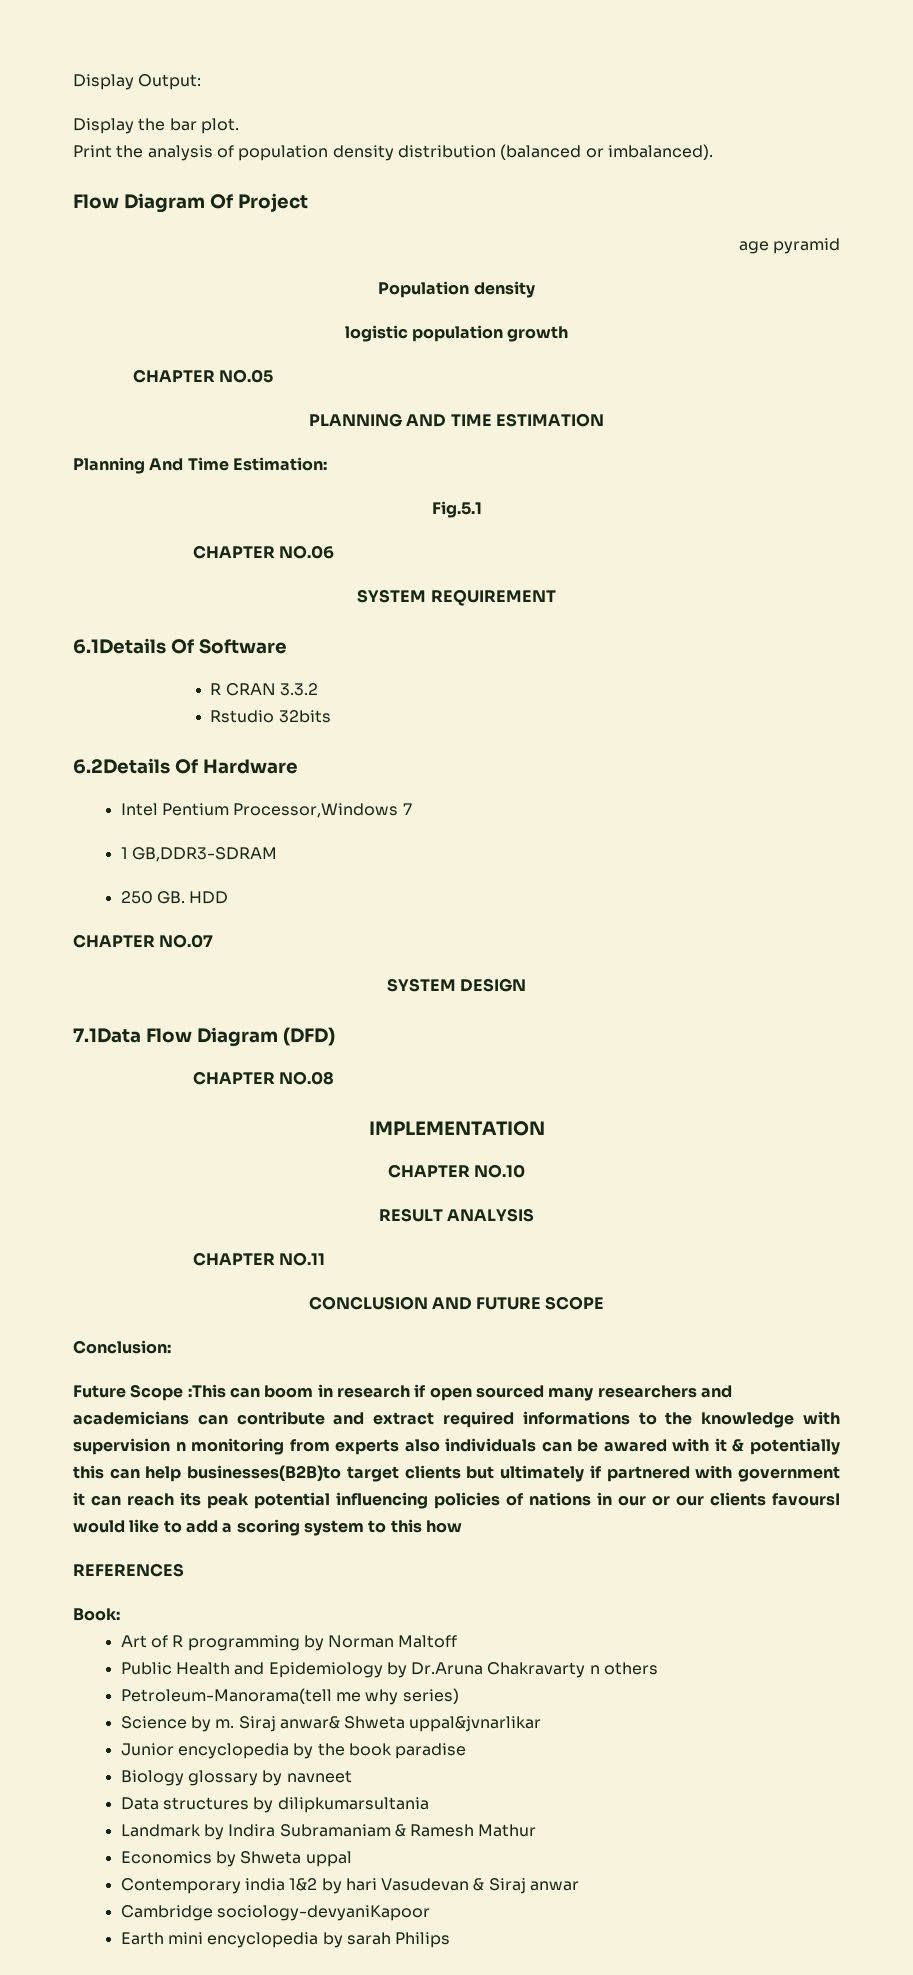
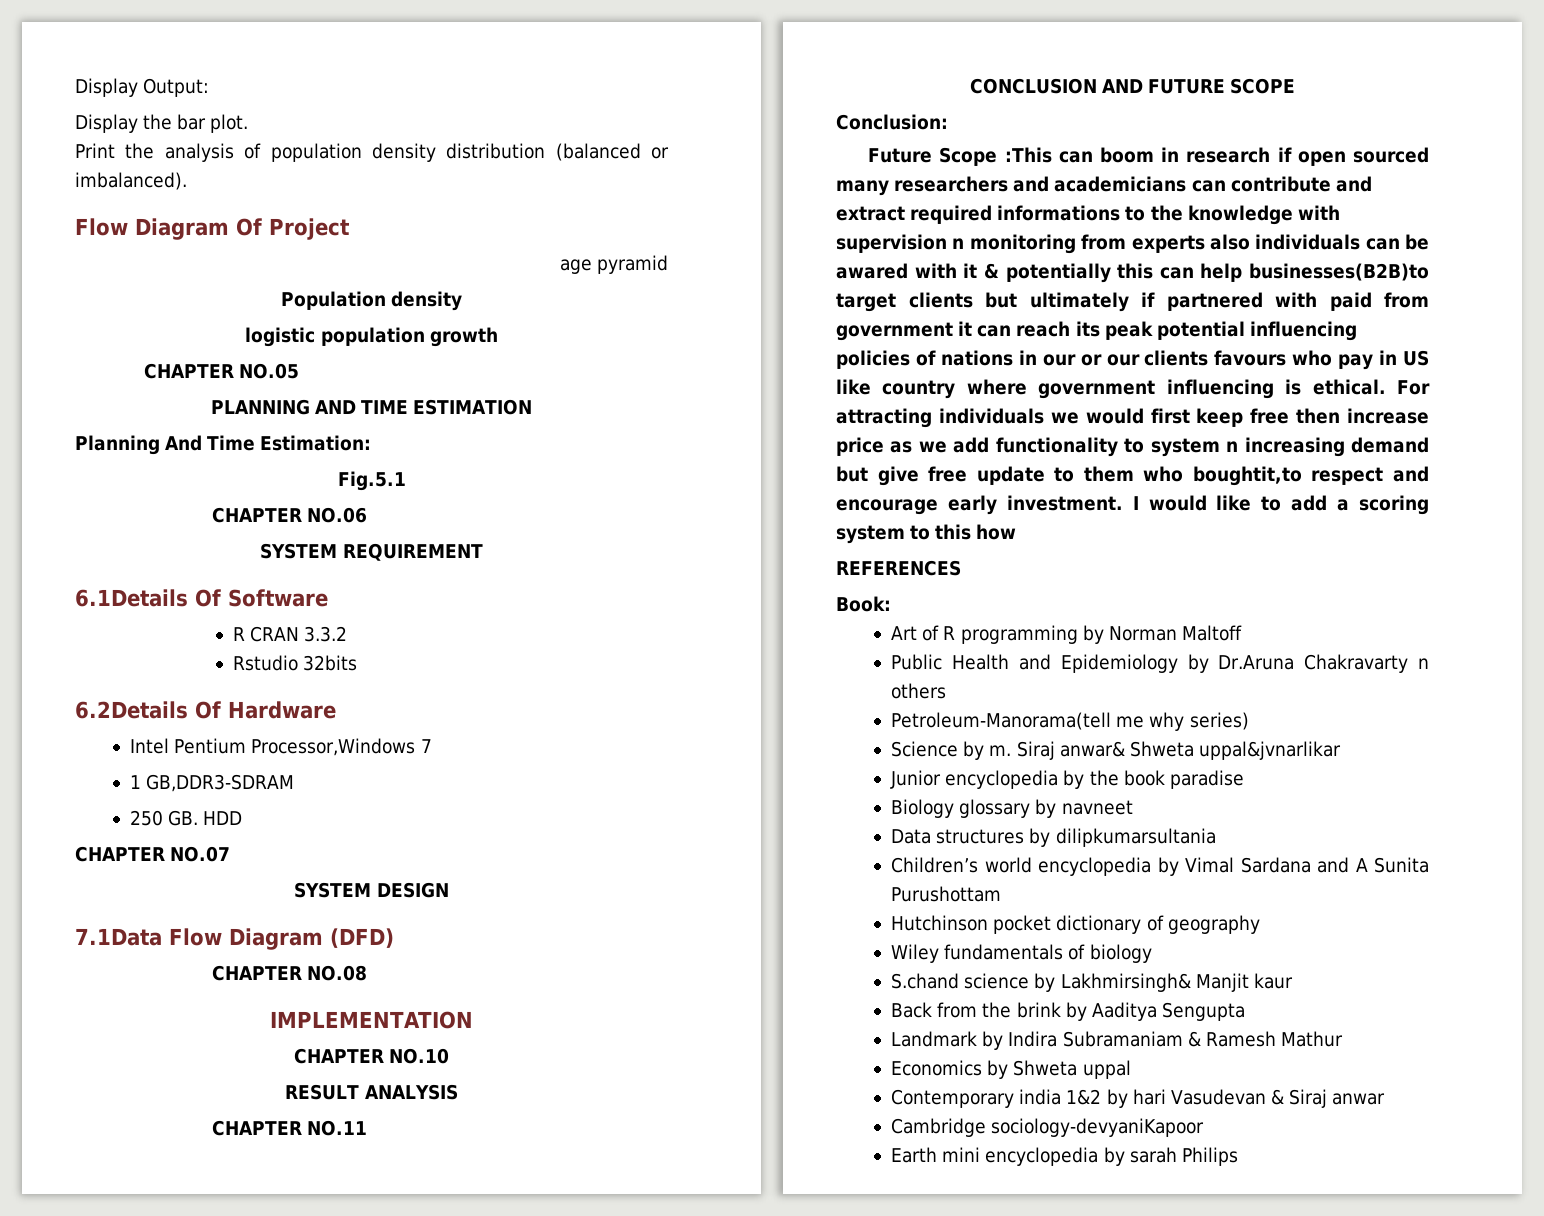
- Future Scope :This can boom in research if open sourced many researchers and academicians can contribute and extract required informations to the knowledge with supervision n monitoring from experts also individuals can be awared with it & potentially this can help businesses(B2B)to target clients but ultimately if partnered with government it can reach its peak potential influencing policies of nations in our or our clients favoursI would like to add a scoring system to this how
+ Future Scope :This can boom in research if open sourced many researchers and academicians can contribute and extract required informations to the knowledge with supervision n monitoring from experts also individuals can be awared with it & potentially this can help businesses(B2B)to target clients but ultimately if partnered with paid from government it can reach its peak potential influencing policies of nations in our or our clients favours who pay in US like country where government influencing is ethical. For attracting individuals we would first keep free then increase price as we add functionality to system n increasing demand but give free update to them who boughtit,to respect and encourage early investment. I would like to add a scoring system to this how
+ Children’s world encyclopedia by Vimal Sardana and A Sunita Purushottam
+ Hutchinson pocket dictionary of geography
+ Wiley fundamentals of biology
+ S.chand science by Lakhmirsingh& Manjit kaur
+ Back from the brink by Aaditya Sengupta

